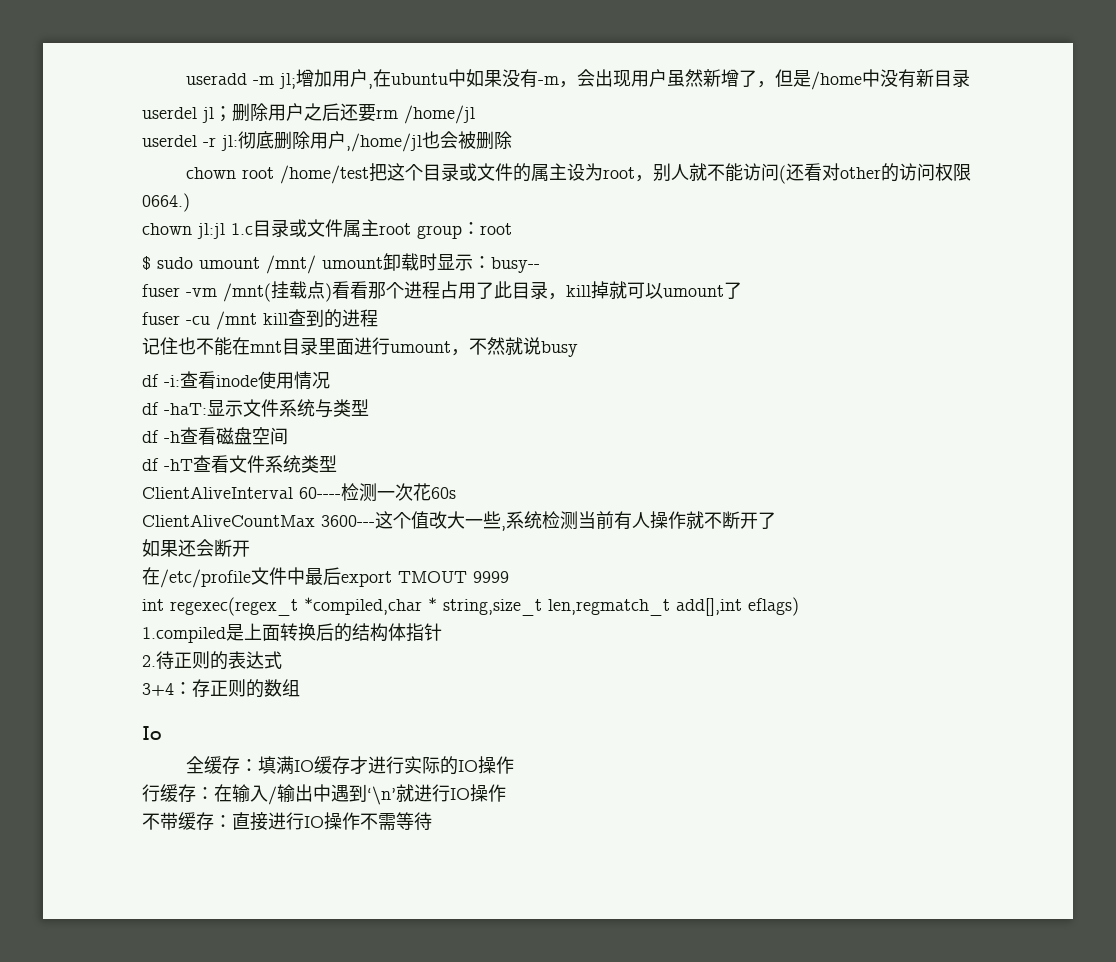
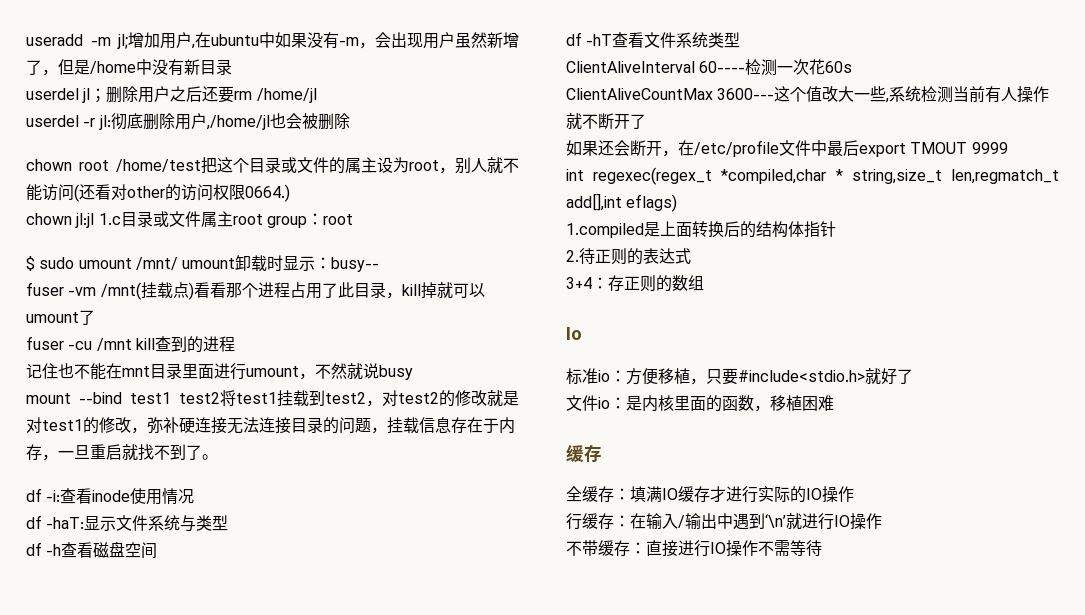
+ mount --bind test1 test2将test1挂载到test2，对test2的修改就是对test1的修改，弥补硬连接无法连接目录的问题，挂载信息存在于内存，一旦重启就找不到了。
- 如果还会断开
- 在/etc/profile文件中最后export TMOUT 9999
+ 如果还会断开，在/etc/profile文件中最后export TMOUT 9999
+ 标准io：方便移植，只要#include<stdio.h>就好了
+ 文件io：是内核里面的函数，移植困难
+ 缓存

